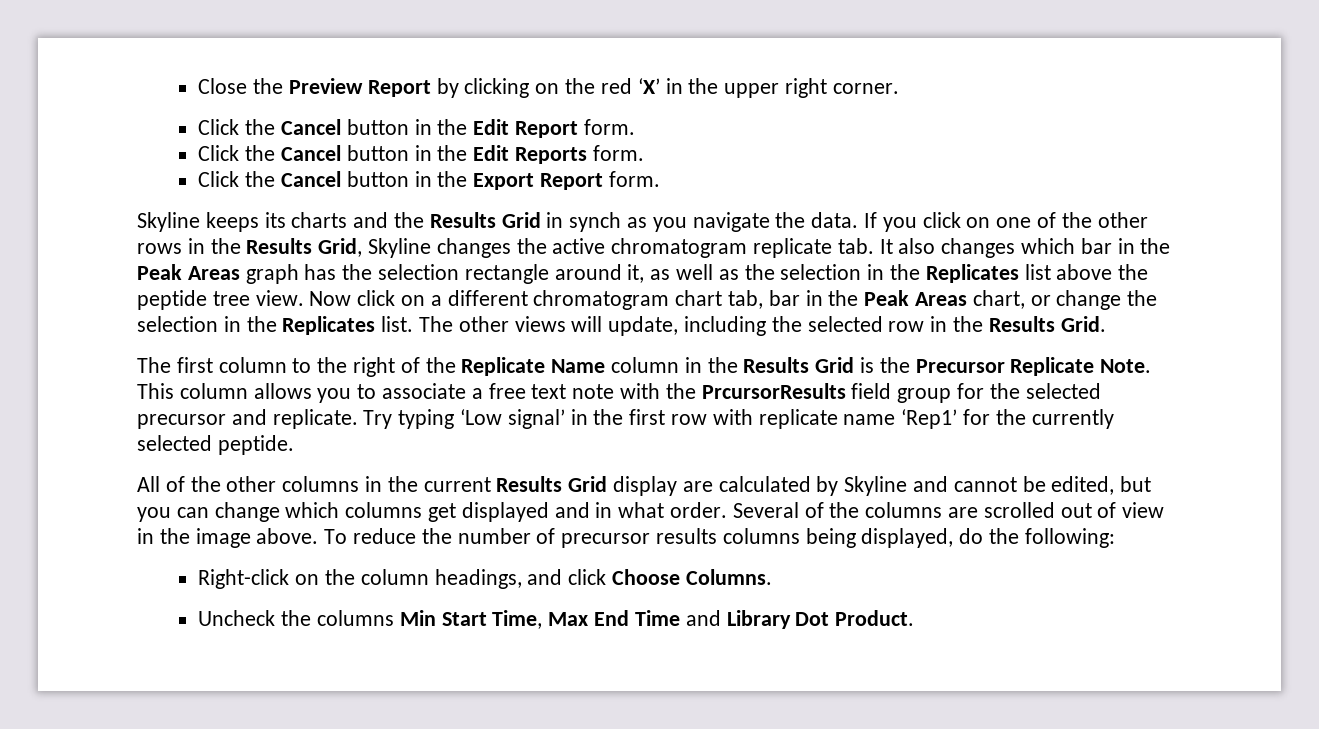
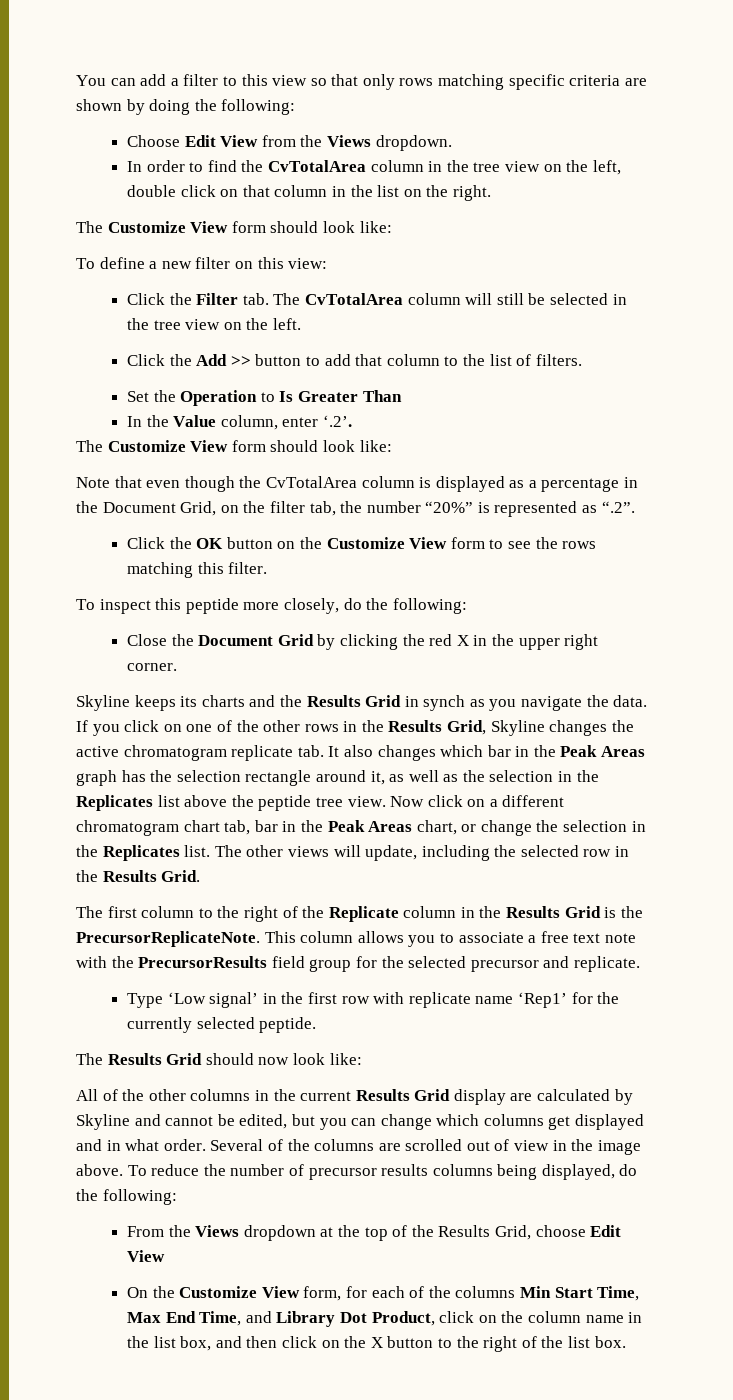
- Close the Preview Report by clicking on the red ‘X’ in the upper right corner.
+ You can add a filter to this view so that only rows matching specific criteria are shown by doing the following:
+ Choose Edit View from the Views dropdown.
+ In order to find the CvTotalArea column in the tree view on the left, double click on that column in the list on the right.
+ The Customize View form should look like:
+ To define a new filter on this view:
+ Click the Filter tab. The CvTotalArea column will still be selected in the tree view on the left.
+ Click the Add >> button to add that column to the list of filters.
+ Set the Operation to Is Greater Than
+ In the Value column, enter ‘.2’.
+ The Customize View form should look like:
+ Note that even though the CvTotalArea column is displayed as a percentage in the Document Grid, on the filter tab, the number “20%” is represented as “.2”.
+ Click the OK button on the Customize View form to see the rows matching this filter.
+ To inspect this peptide more closely, do the following:
+ Close the Document Grid by clicking the red X in the upper right corner.
- Click the Cancel button in the Edit Report form.
- Click the Cancel button in the Edit Reports form.
- Click the Cancel button in the Export Report form.
- The first column to the right of the Replicate Name column in the Results Grid is the Precursor Replicate Note.
+ The first column to the right of the Replicate column in the Results Grid is the PrecursorReplicateNote.
- This column allows you to associate a free text note with the PrcursorResults field group for the selected precursor and replicate. Try typing ‘Low signal’ in the first row with replicate name ‘Rep1’ for the currently selected peptide.
+ This column allows you to associate a free text note with the PrecursorResults field group for the selected precursor and replicate.
+ Type ‘Low signal’ in the first row with replicate name ‘Rep1’ for the currently selected peptide.
+ The Results Grid should now look like:
- Right-click on the column headings, and click Choose Columns.
- Uncheck the columns Min Start Time, Max End Time and Library Dot Product.
+ From the Views dropdown at the top of the Results Grid, choose Edit View
+ On the Customize View form, for each of the columns Min Start Time, Max End Time, and Library Dot Product, click on the column name in the list box, and then click on the X button to the right of the list box.

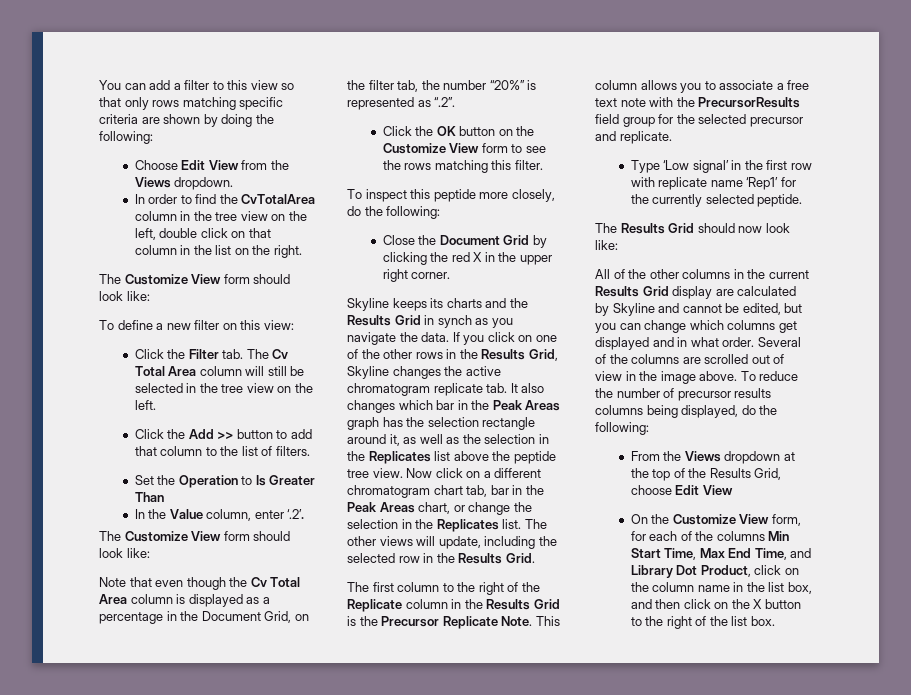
- Click the Filter tab. The CvTotalArea column will still be selected in the tree view on the left.
+ Click the Filter tab. The Cv Total Area column will still be selected in the tree view on the left.
- Note that even though the CvTotalArea column is displayed as a percentage in the Document Grid, on the filter tab, the number “20%” is represented as “.2”.
+ Note that even though the Cv Total Area column is displayed as a percentage in the Document Grid, on the filter tab, the number “20%” is represented as “.2”.
- The first column to the right of the Replicate column in the Results Grid is the PrecursorReplicateNote.
+ The first column to the right of the Replicate column in the Results Grid is the Precursor Replicate Note.

